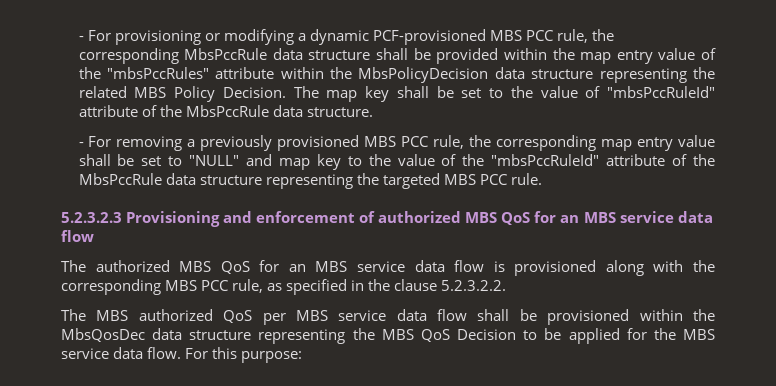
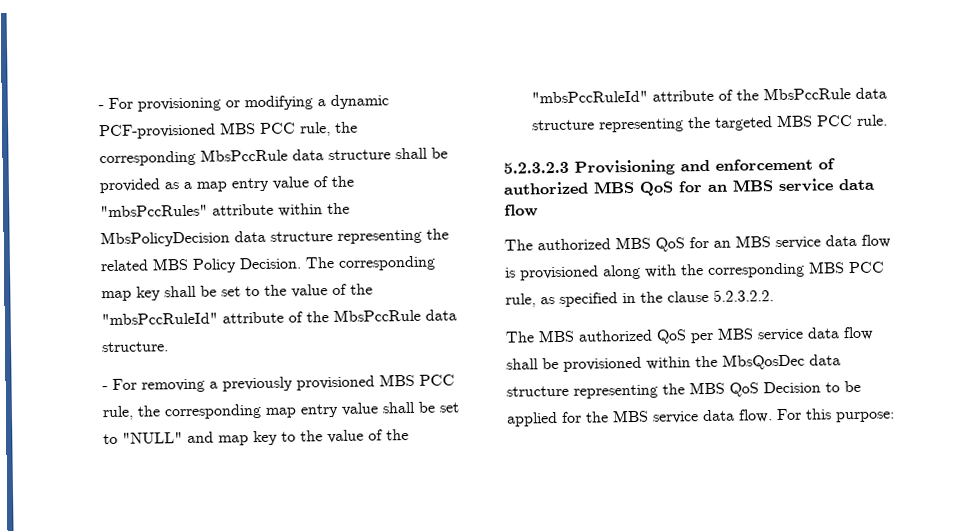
- - For provisioning or modifying a dynamic PCF-provisioned MBS PCC rule, the corresponding MbsPccRule data structure shall be provided within the map entry value of the "mbsPccRules" attribute within the MbsPolicyDecision data structure representing the related MBS Policy Decision.
+ - For provisioning or modifying a dynamic PCF-provisioned MBS PCC rule, the corresponding MbsPccRule data structure shall be provided as a map entry value of the "mbsPccRules" attribute within the MbsPolicyDecision data structure representing the related MBS Policy Decision.
- The map key shall be set to the value of "mbsPccRuleId" attribute of the MbsPccRule data structure.
+ The corresponding map key shall be set to the value of the "mbsPccRuleId" attribute of the MbsPccRule data structure.

